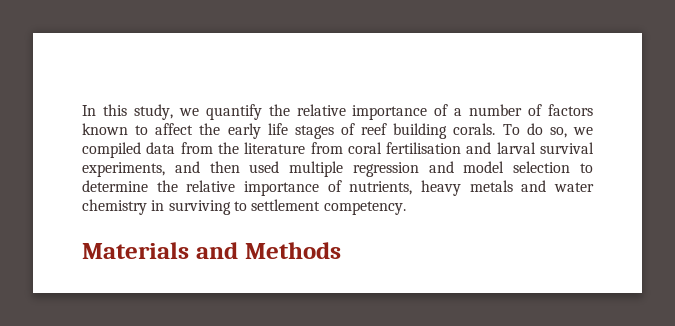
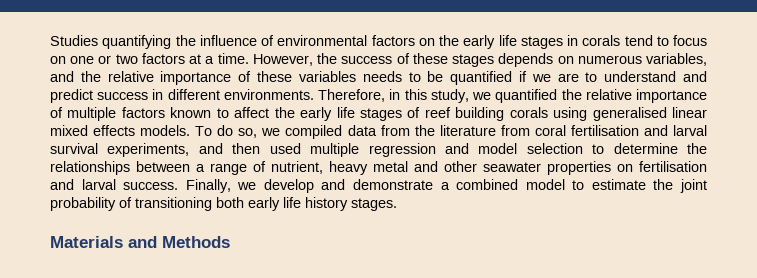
- In this study, we quantify the relative importance of a number of factors known to affect the early life stages of reef building corals.
+ Studies quantifying the influence of environmental factors on the early life stages in corals tend to focus on one or two factors at a time. However, the success of these stages depends on numerous variables, and the relative importance of these variables needs to be quantified if we are to understand and predict success in different environments. Therefore, in this study, we quantified the relative importance of multiple factors known to affect the early life stages of reef building corals using generalised linear mixed effects models.
- To do so, we compiled data from the literature from coral fertilisation and larval survival experiments, and then used multiple regression and model selection to determine the relative importance of nutrients, heavy metals and water chemistry in surviving to settlement competency.
+ To do so, we compiled data from the literature from coral fertilisation and larval survival experiments, and then used multiple regression and model selection to determine the relationships between a range of nutrient, heavy metal and other seawater properties on fertilisation and larval success. Finally, we develop and demonstrate a combined model to estimate the joint probability of transitioning both early life history stages.

